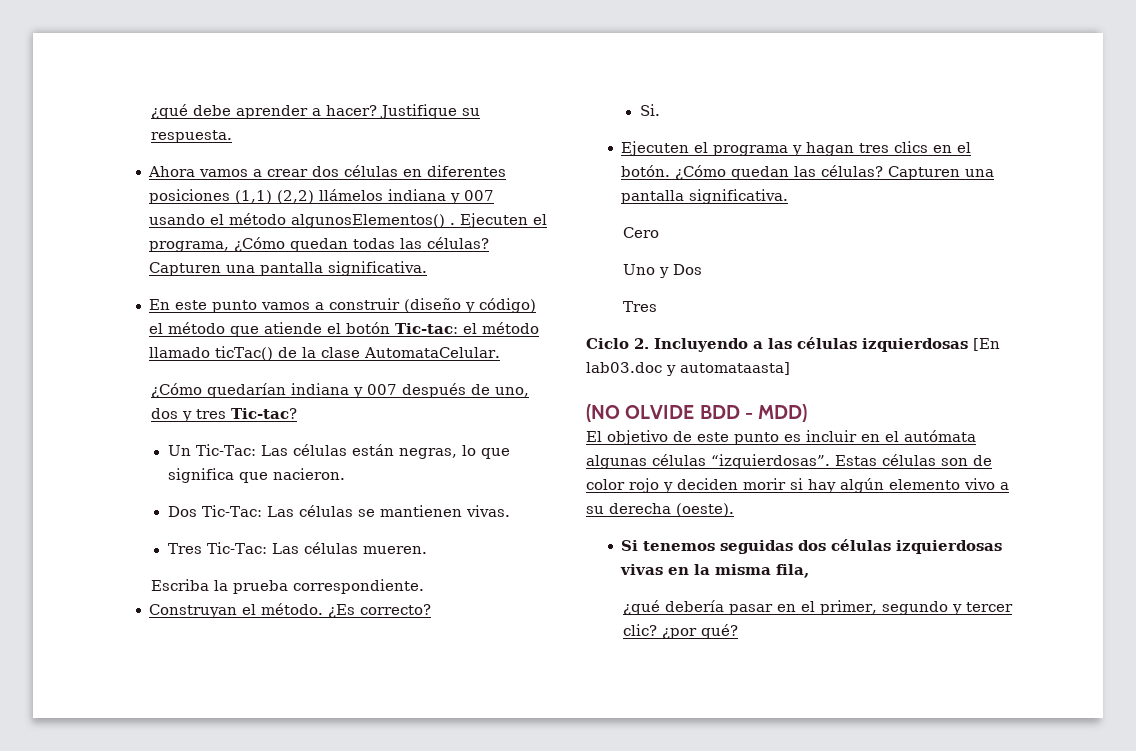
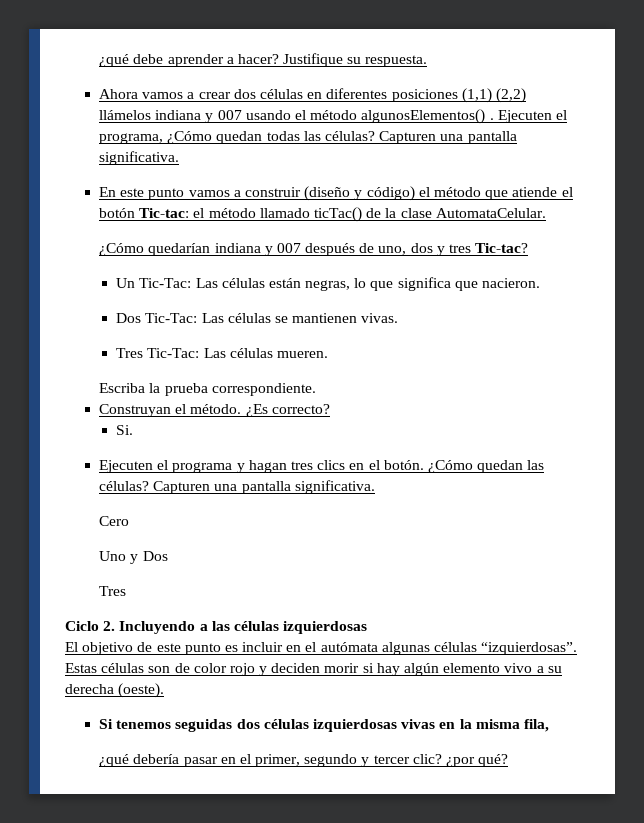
- Ciclo 2. Incluyendo a las células izquierdosas [En lab03.doc y automataasta]
- (NO OLVIDE BDD - MDD)
+ Ciclo 2. Incluyendo a las células izquierdosas

